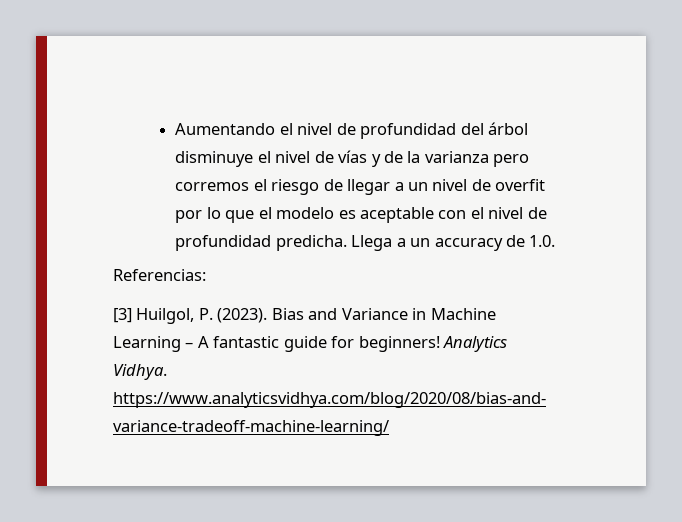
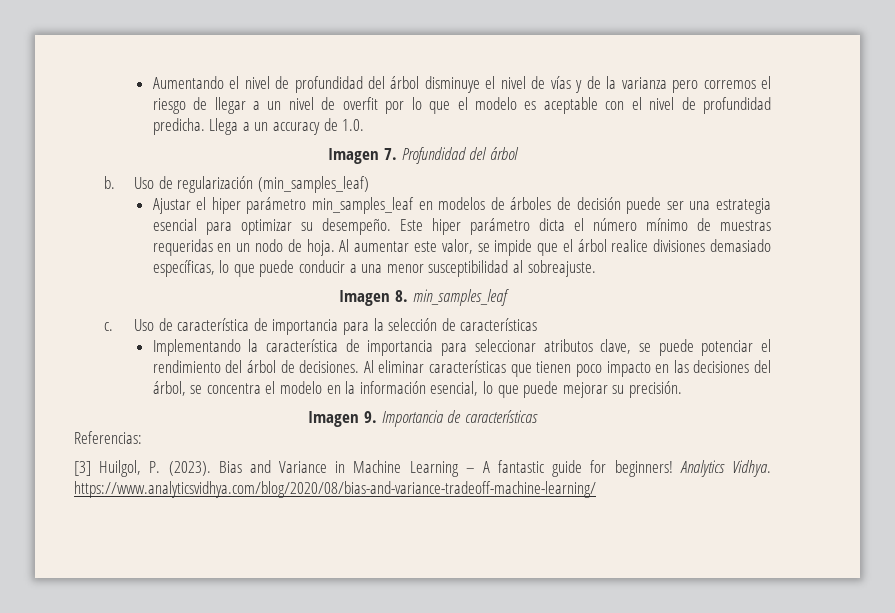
+ Imagen 7. Profundidad del árbol
+ b. Uso de regularización (min_samples_leaf)
+ Ajustar el hiper parámetro min_samples_leaf en modelos de árboles de decisión puede ser una estrategia esencial para optimizar su desempeño. Este hiper parámetro dicta el número mínimo de muestras requeridas en un nodo de hoja. Al aumentar este valor, se impide que el árbol realice divisiones demasiado específicas, lo que puede conducir a una menor susceptibilidad al sobreajuste.
+ Imagen 8. min_samples_leaf
+ c. Uso de característica de importancia para la selección de características
+ Implementando la característica de importancia para seleccionar atributos clave, se puede potenciar el rendimiento del árbol de decisiones. Al eliminar características que tienen poco impacto en las decisiones del árbol, se concentra el modelo en la información esencial, lo que puede mejorar su precisión.
+ Imagen 9. Importancia de características

